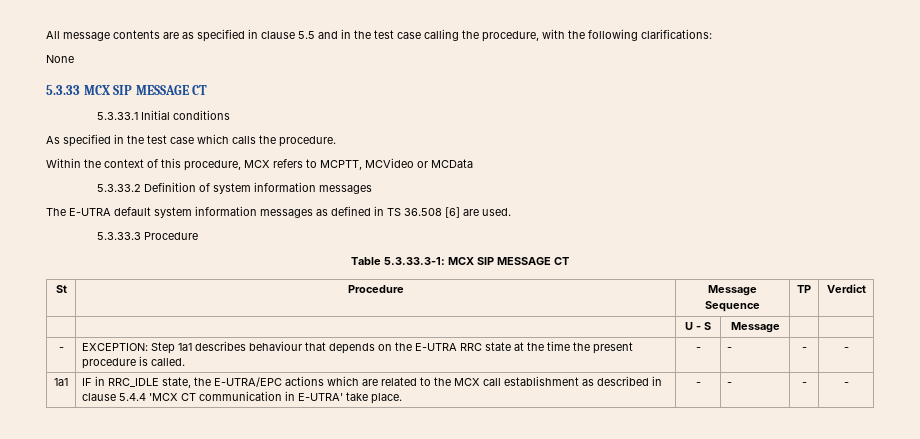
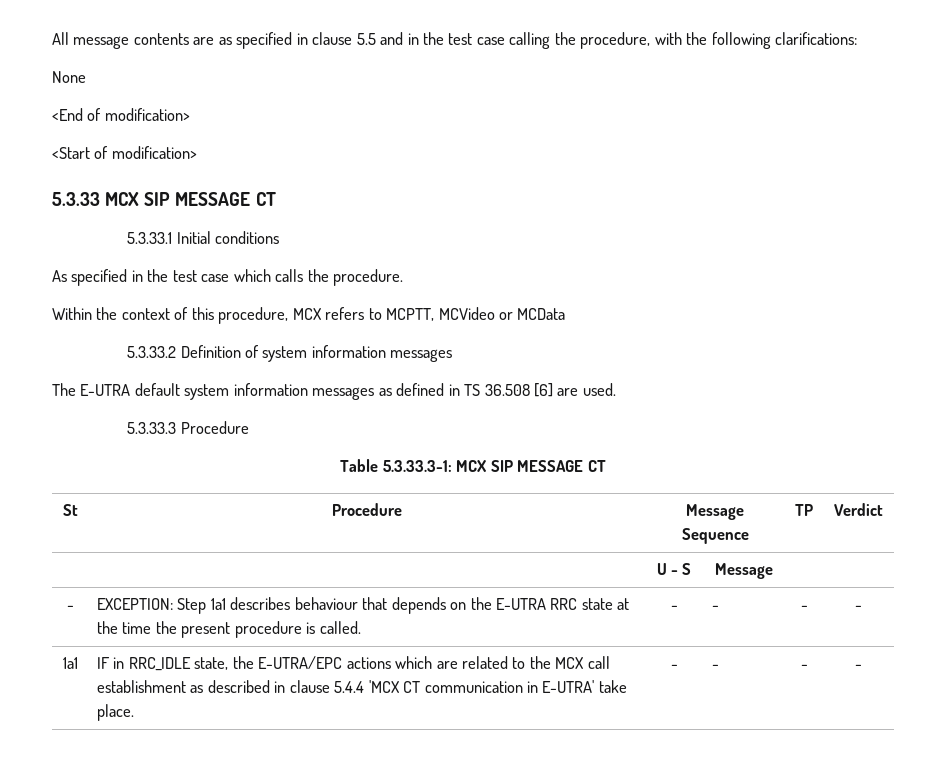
+ <End of modification>
+ <Start of modification>

